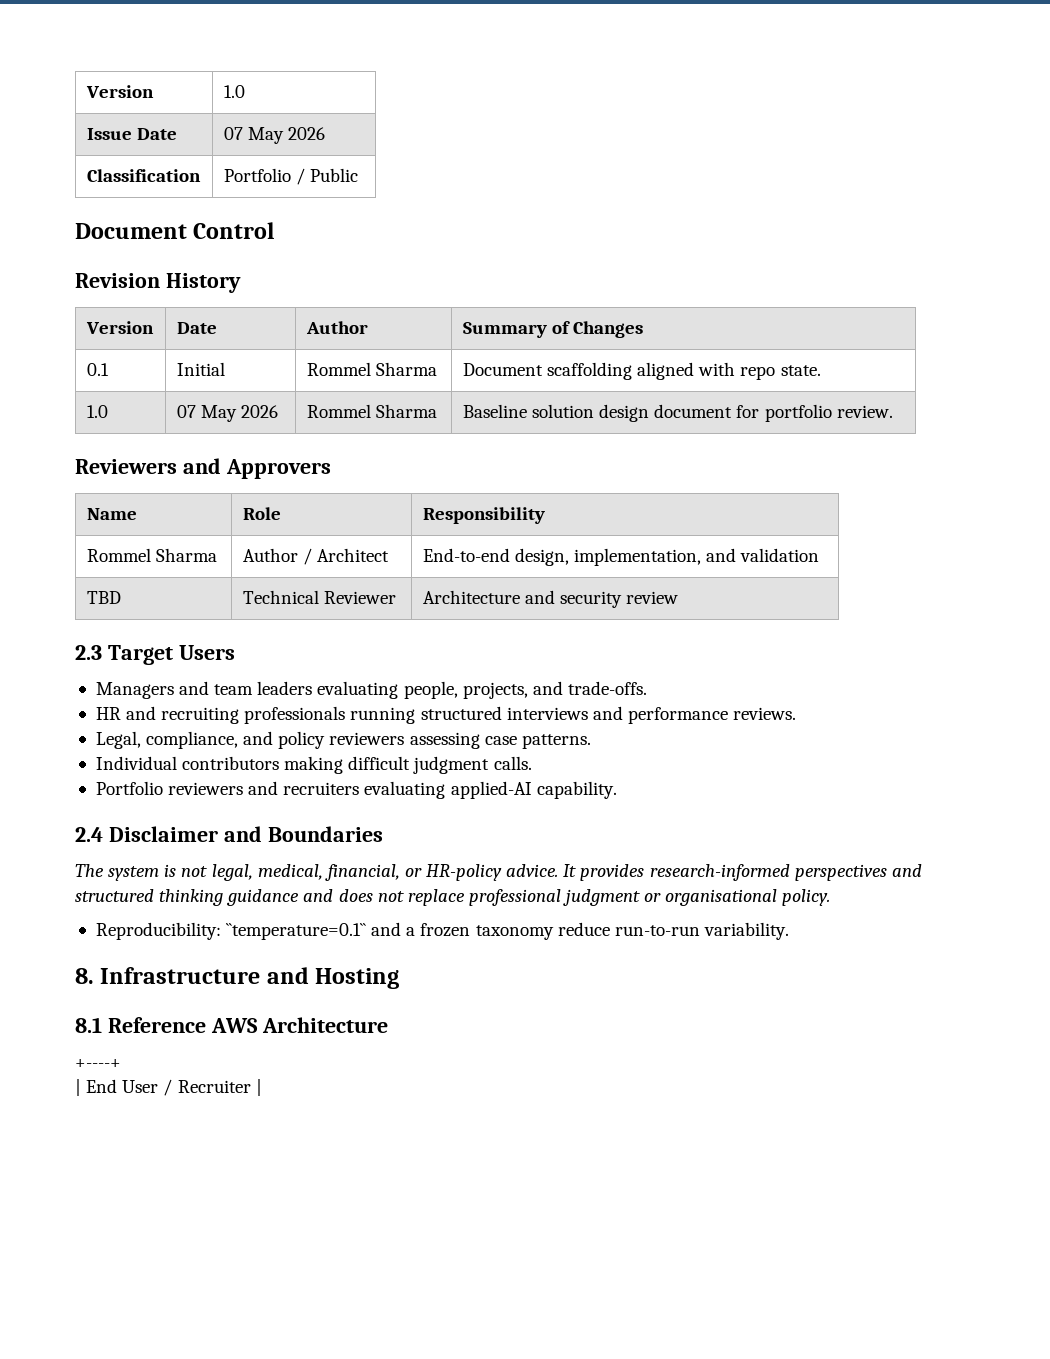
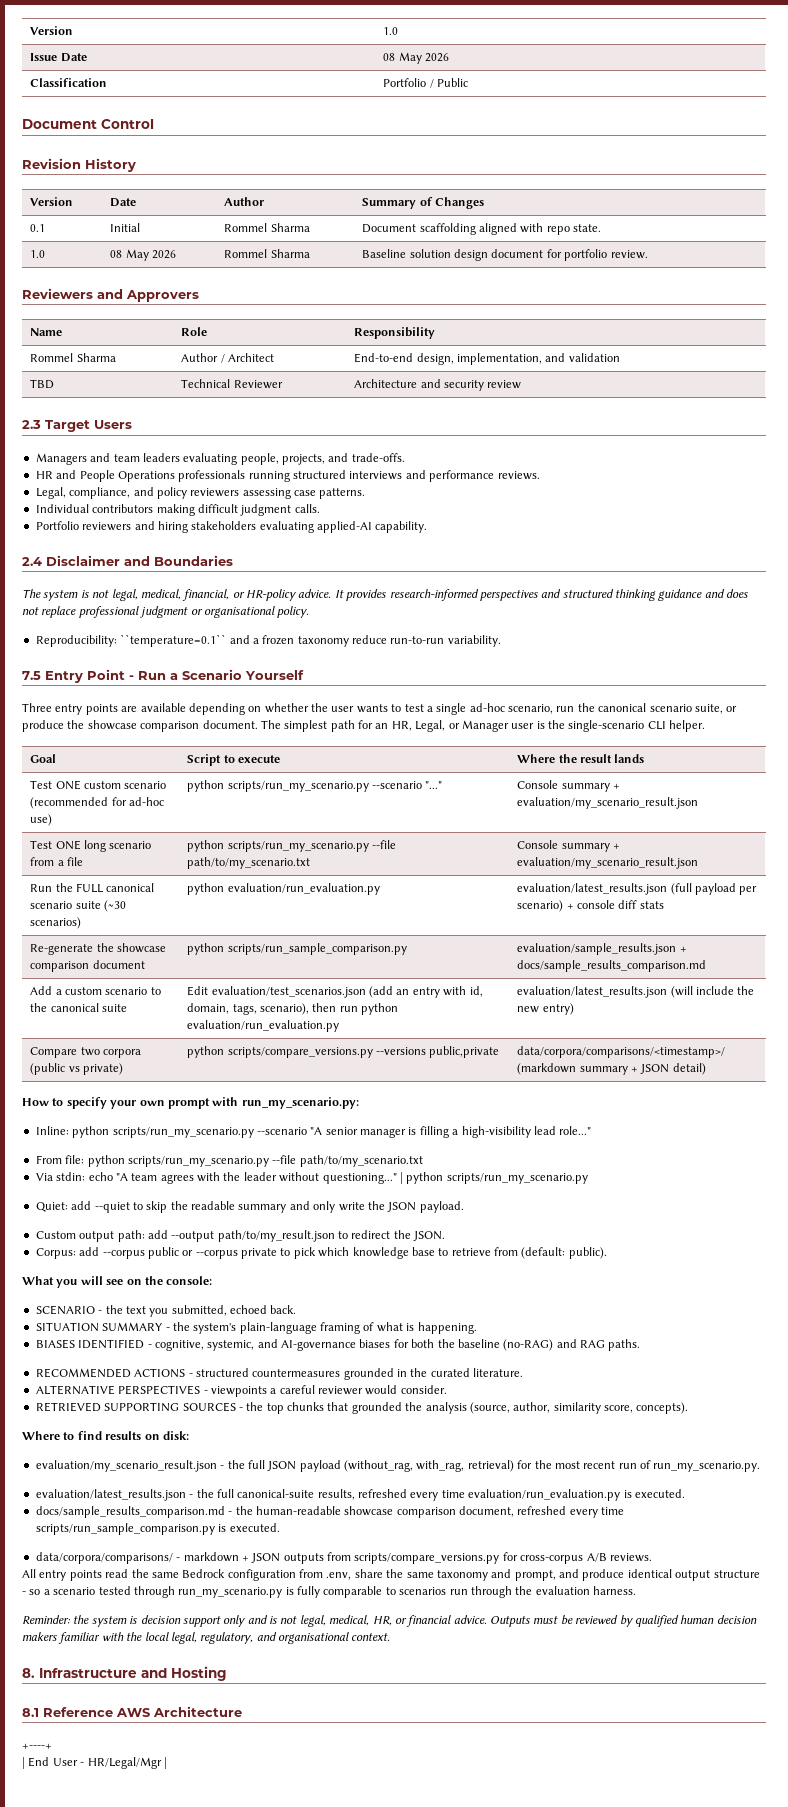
- Issue Date | 07 May 2026
+ Issue Date | 08 May 2026
- 1.0 | 07 May 2026 | Rommel Sharma | Baseline solution design document for portfolio review.
+ 1.0 | 08 May 2026 | Rommel Sharma | Baseline solution design document for portfolio review.
- HR and recruiting professionals running structured interviews and performance reviews.
+ HR and People Operations professionals running structured interviews and performance reviews.
- Portfolio reviewers and recruiters evaluating applied-AI capability.
+ Portfolio reviewers and hiring stakeholders evaluating applied-AI capability.
+ 7.5 Entry Point - Run a Scenario Yourself
+ Three entry points are available depending on whether the user wants to test a single ad-hoc scenario, run the canonical scenario suite, or produce the showcase comparison document. The simplest path for an HR, Legal, or Manager user is the single-scenario CLI helper.
+ Goal | Script to execute | Where the result lands
+ Test ONE custom scenario (recommended for ad-hoc use) | python scripts/run_my_scenario.py --scenario "..." | Console summary + evaluation/my_scenario_result.json
+ Test ONE long scenario from a file | python scripts/run_my_scenario.py --file path/to/my_scenario.txt | Console summary + evaluation/my_scenario_result.json
+ Run the FULL canonical scenario suite (~30 scenarios) | python evaluation/run_evaluation.py | evaluation/latest_results.json (full payload per scenario) + console diff stats
+ Re-generate the showcase comparison document | python scripts/run_sample_comparison.py | evaluation/sample_results.json + docs/sample_results_comparison.md
+ Add a custom scenario to the canonical suite | Edit evaluation/test_scenarios.json (add an entry with id, domain, tags, scenario), then run python evaluation/run_evaluation.py | evaluation/latest_results.json (will include the new entry)
+ Compare two corpora (public vs private) | python scripts/compare_versions.py --versions public,private | data/corpora/comparisons/<timestamp>/ (markdown summary + JSON detail)
+ How to specify your own prompt with run_my_scenario.py:
+ Inline: python scripts/run_my_scenario.py --scenario "A senior manager is filling a high-visibility lead role..."
+ From file: python scripts/run_my_scenario.py --file path/to/my_scenario.txt
+ Via stdin: echo "A team agrees with the leader without questioning..." | python scripts/run_my_scenario.py
+ Quiet: add --quiet to skip the readable summary and only write the JSON payload.
+ Custom output path: add --output path/to/my_result.json to redirect the JSON.
+ Corpus: add --corpus public or --corpus private to pick which knowledge base to retrieve from (default: public).
+ What you will see on the console:
+ SCENARIO - the text you submitted, echoed back.
+ SITUATION SUMMARY - the system's plain-language framing of what is happening.
+ BIASES IDENTIFIED - cognitive, systemic, and AI-governance biases for both the baseline (no-RAG) and RAG paths.
+ RECOMMENDED ACTIONS - structured countermeasures grounded in the curated literature.
+ ALTERNATIVE PERSPECTIVES - viewpoints a careful reviewer would consider.
+ RETRIEVED SUPPORTING SOURCES - the top chunks that grounded the analysis (source, author, similarity score, concepts).
+ Where to find results on disk:
+ evaluation/my_scenario_result.json - the full JSON payload (without_rag, with_rag, retrieval) for the most recent run of run_my_scenario.py.
+ evaluation/latest_results.json - the full canonical-suite results, refreshed every time evaluation/run_evaluation.py is executed.
+ docs/sample_results_comparison.md - the human-readable showcase comparison document, refreshed every time scripts/run_sample_comparison.py is executed.
+ data/corpora/comparisons/ - markdown + JSON outputs from scripts/compare_versions.py for cross-corpus A/B reviews.
+ All entry points read the same Bedrock configuration from .env, share the same taxonomy and prompt, and produce identical output structure - so a scenario tested through run_my_scenario.py is fully comparable to scenarios run through the evaluation harness.
+ Reminder: the system is decision support only and is not legal, medical, HR, or financial advice. Outputs must be reviewed by qualified human decision makers familiar with the local legal, regulatory, and organisational context.
- | End User / Recruiter |
+ | End User - HR/Legal/Mgr |

